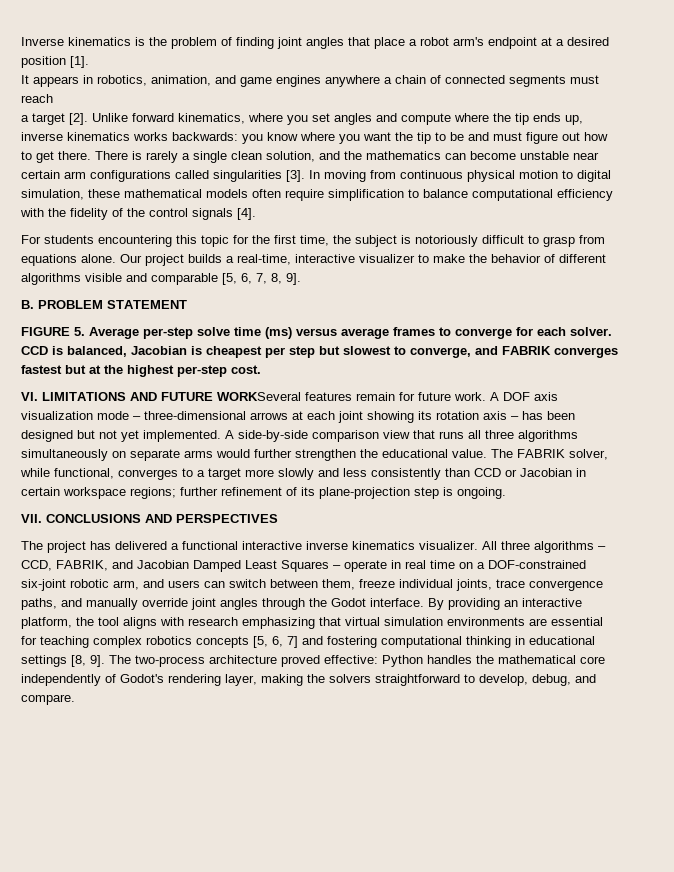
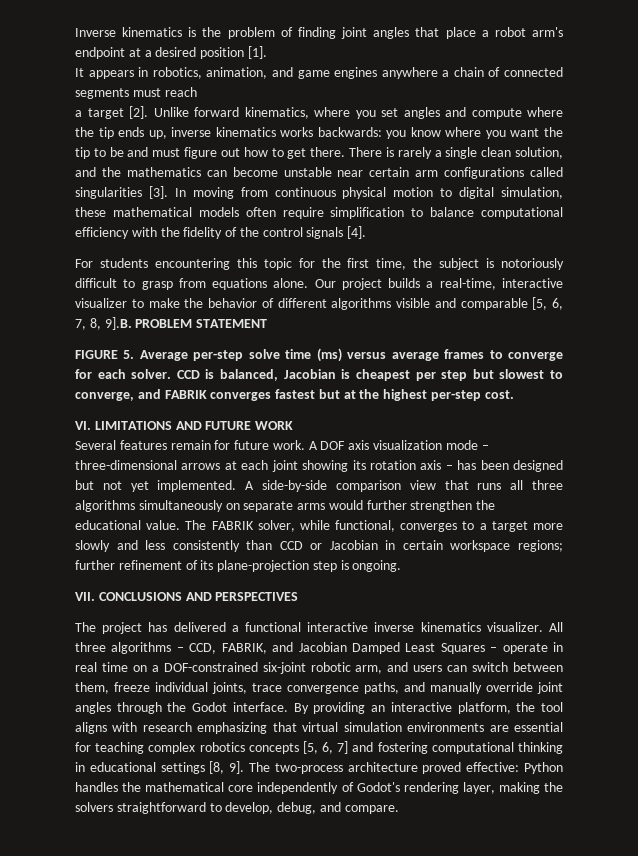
- Our project builds a real-time, interactive visualizer to make the behavior of different algorithms visible and comparable [5, 6, 7, 8, 9].
- B. PROBLEM STATEMENT
+ Our project builds a real-time, interactive visualizer to make the behavior of different algorithms visible and comparable [5, 6, 7, 8, 9].B. PROBLEM STATEMENT
- VI. LIMITATIONS AND FUTURE WORKSeveral features remain for future work.
+ VI. LIMITATIONS AND FUTURE WORK
+ Several features remain for future work.

